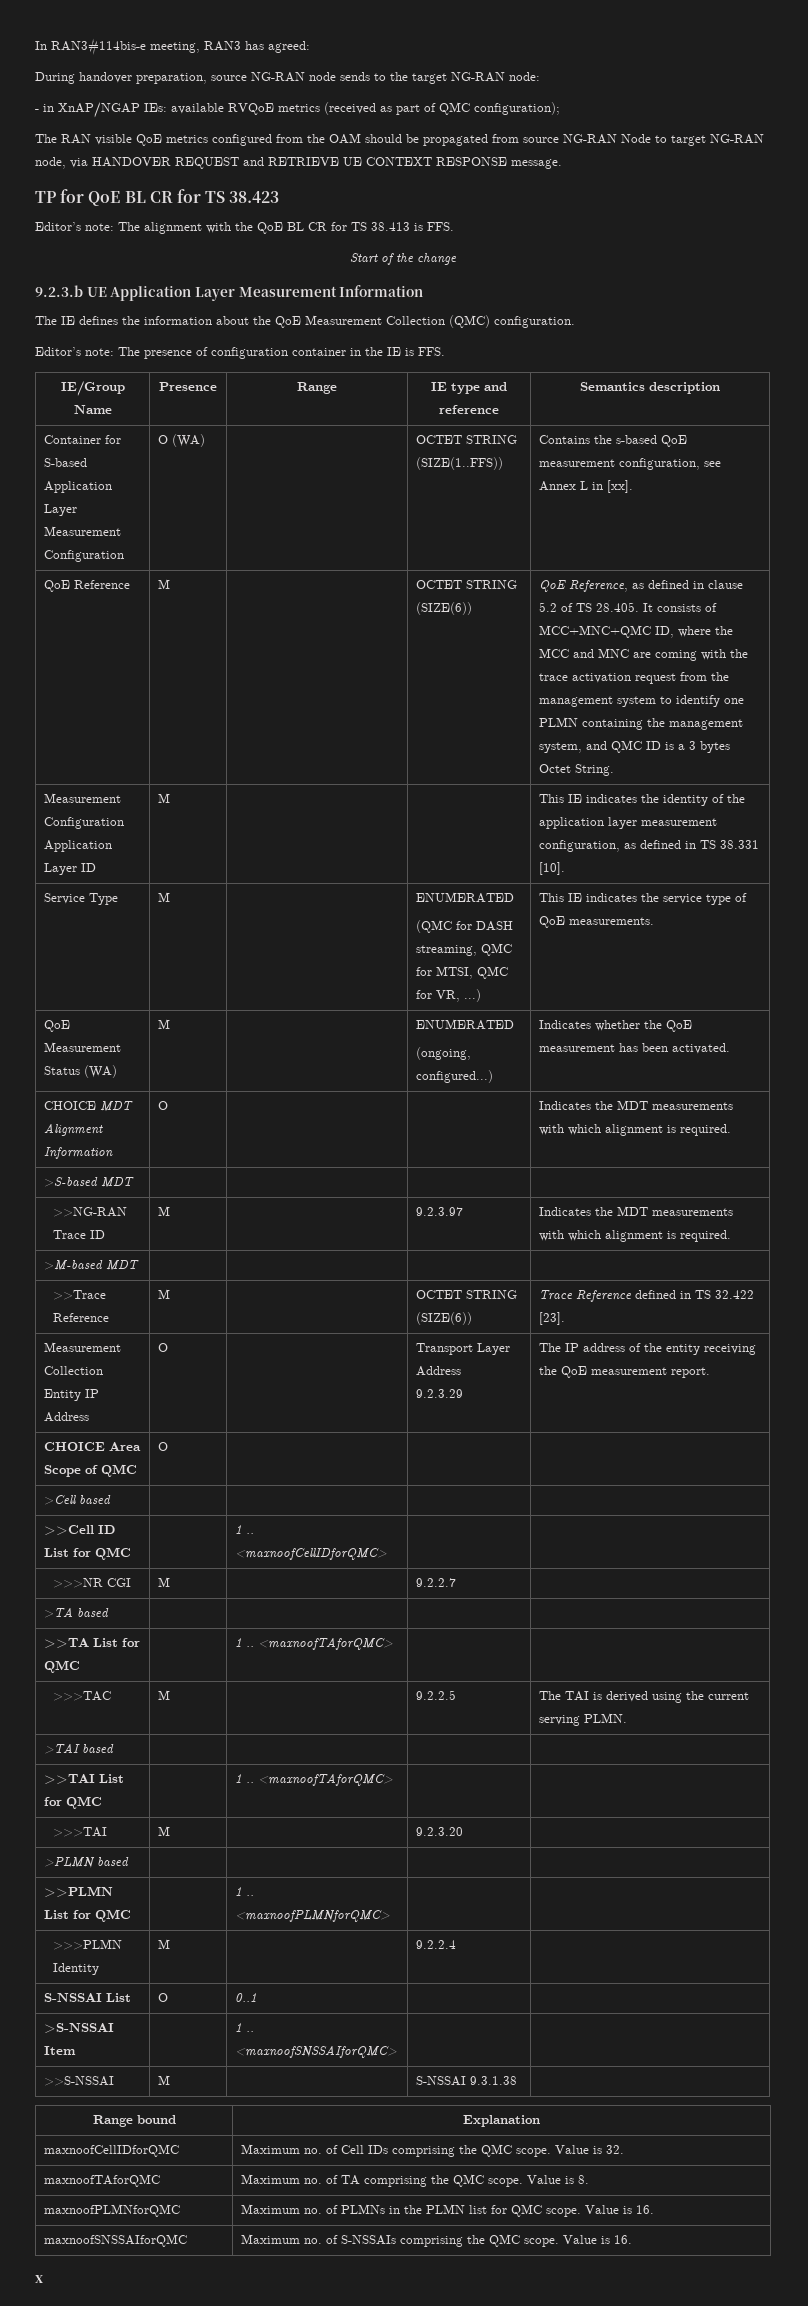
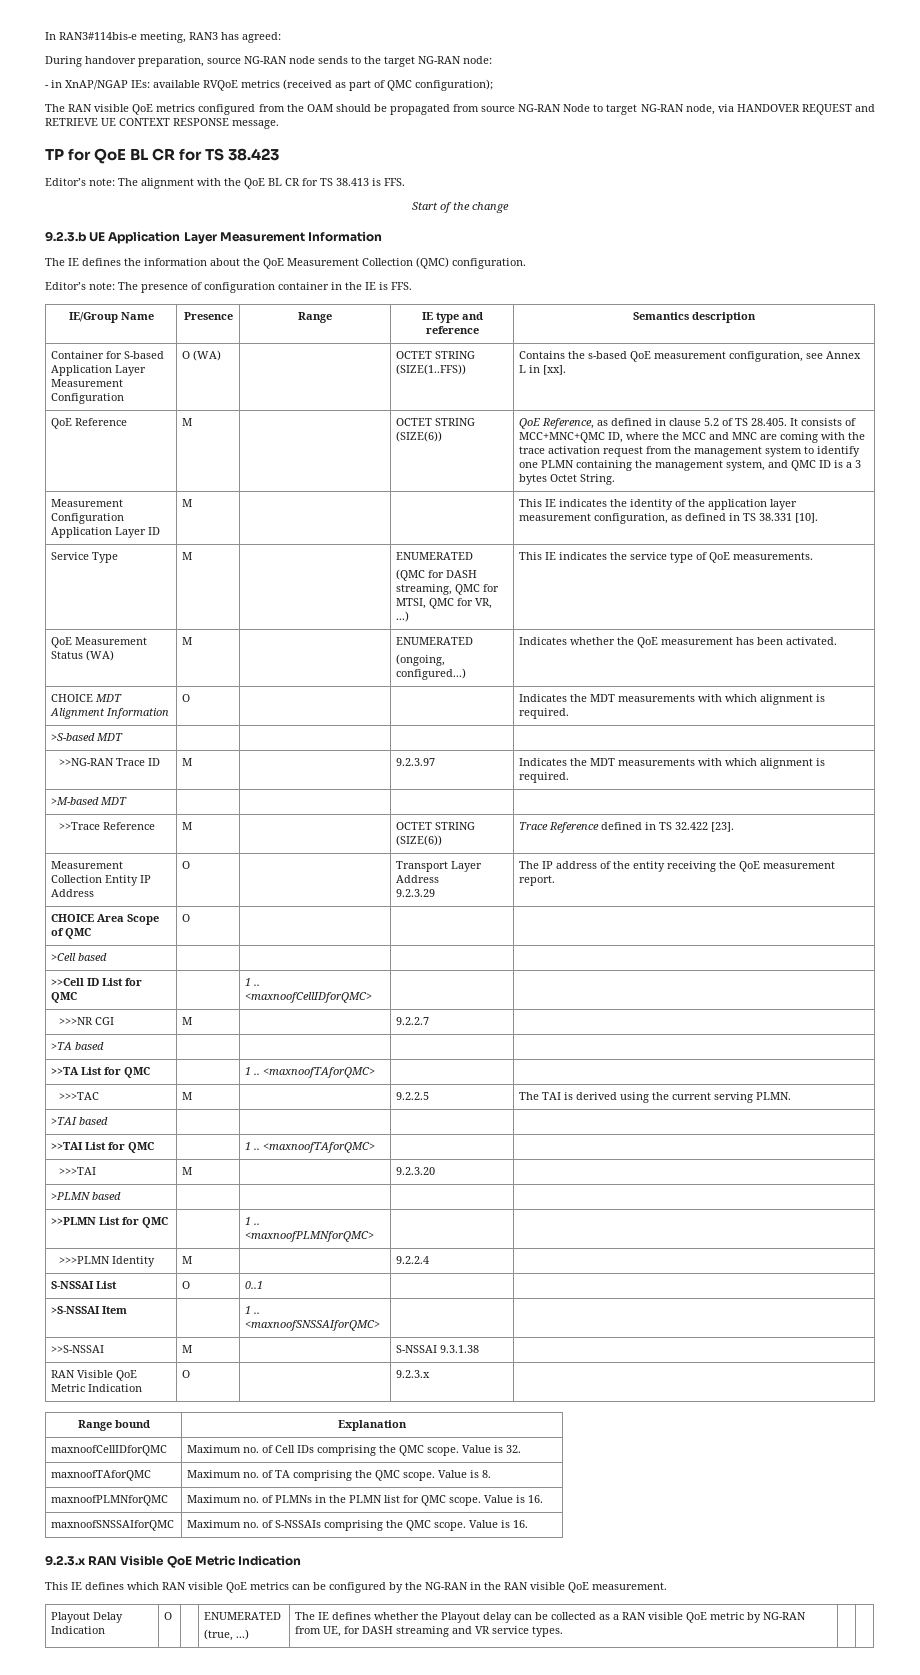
+ RAN Visible QoE Metric Indication | O | | 9.2.3.x |
- x
+ 9.2.3.x RAN Visible QoE Metric Indication
+ This IE defines which RAN visible QoE metrics can be configured by the NG-RAN in the RAN visible QoE measurement.
+ Playout Delay Indication | O | | ENUMERATED
+ (true, ...) | The IE defines whether the Playout delay can be collected as a RAN visible QoE metric by NG-RAN from UE, for DASH streaming and VR service types. | |

